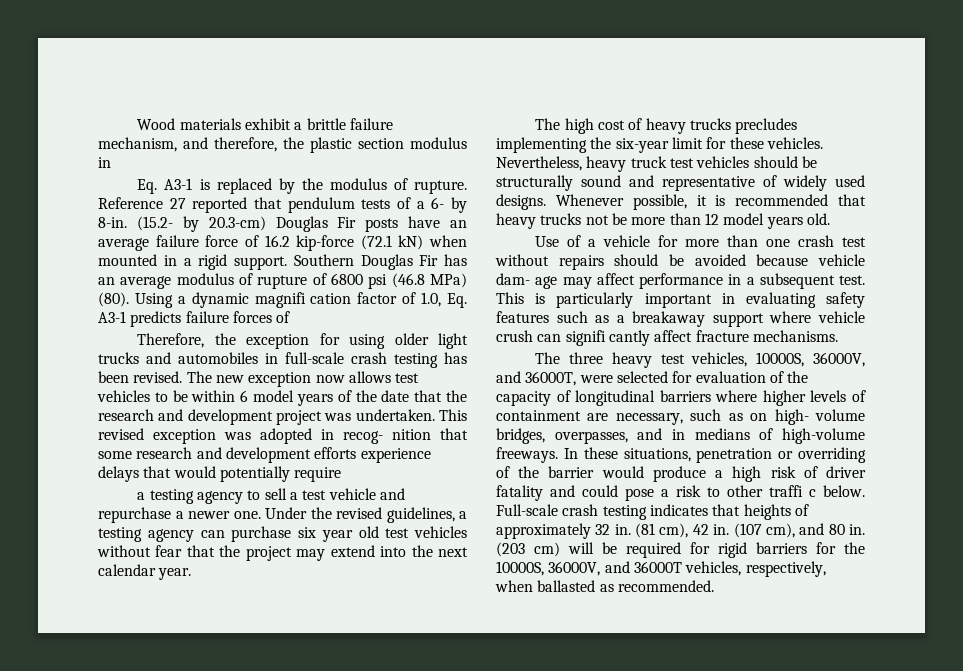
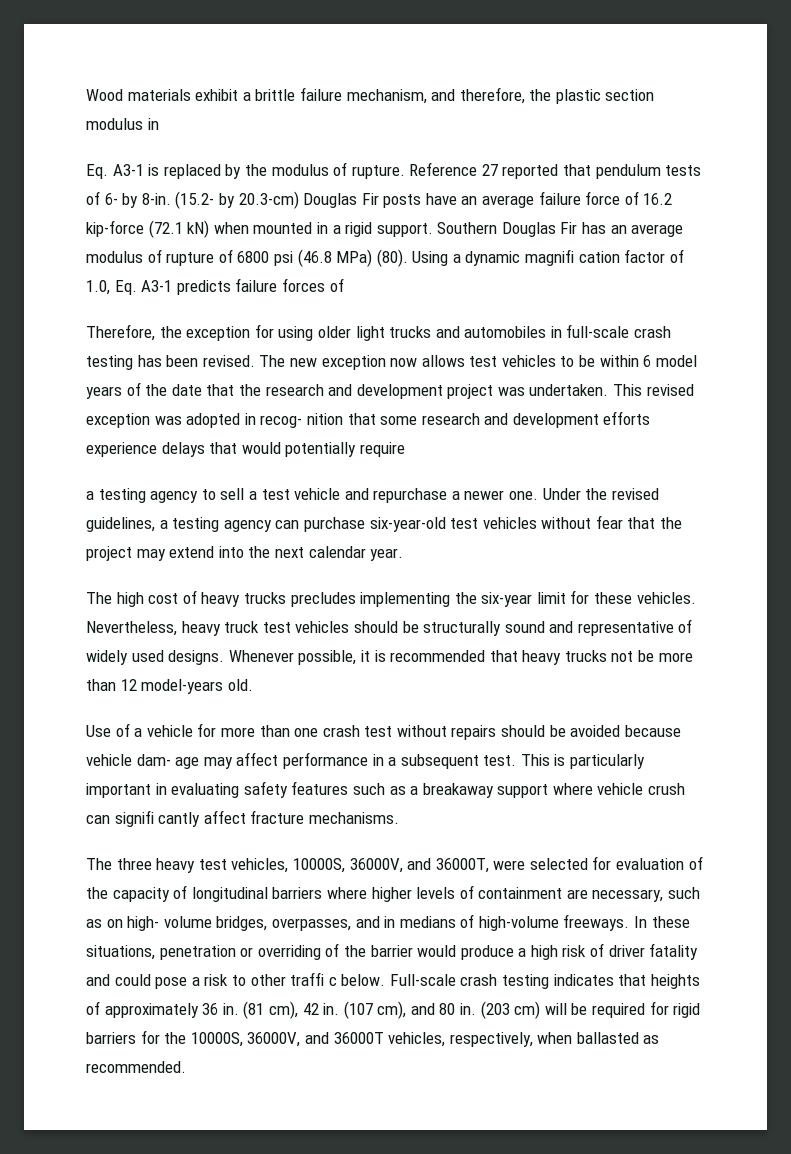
- Reference 27 reported that pendulum tests of a 6- by 8-in.
+ Reference 27 reported that pendulum tests of 6- by 8-in.
- Under the revised guidelines, a testing agency can purchase six year old test vehicles without fear that the project may extend into the next calendar year.
+ Under the revised guidelines, a testing agency can purchase six-year-old test vehicles without fear that the project may extend into the next calendar year.
- Whenever possible, it is recommended that heavy trucks not be more than 12 model years old.
+ Whenever possible, it is recommended that heavy trucks not be more than 12 model-years old.
- Full-scale crash testing indicates that heights of approximately 32 in.
+ Full-scale crash testing indicates that heights of approximately 36 in.

